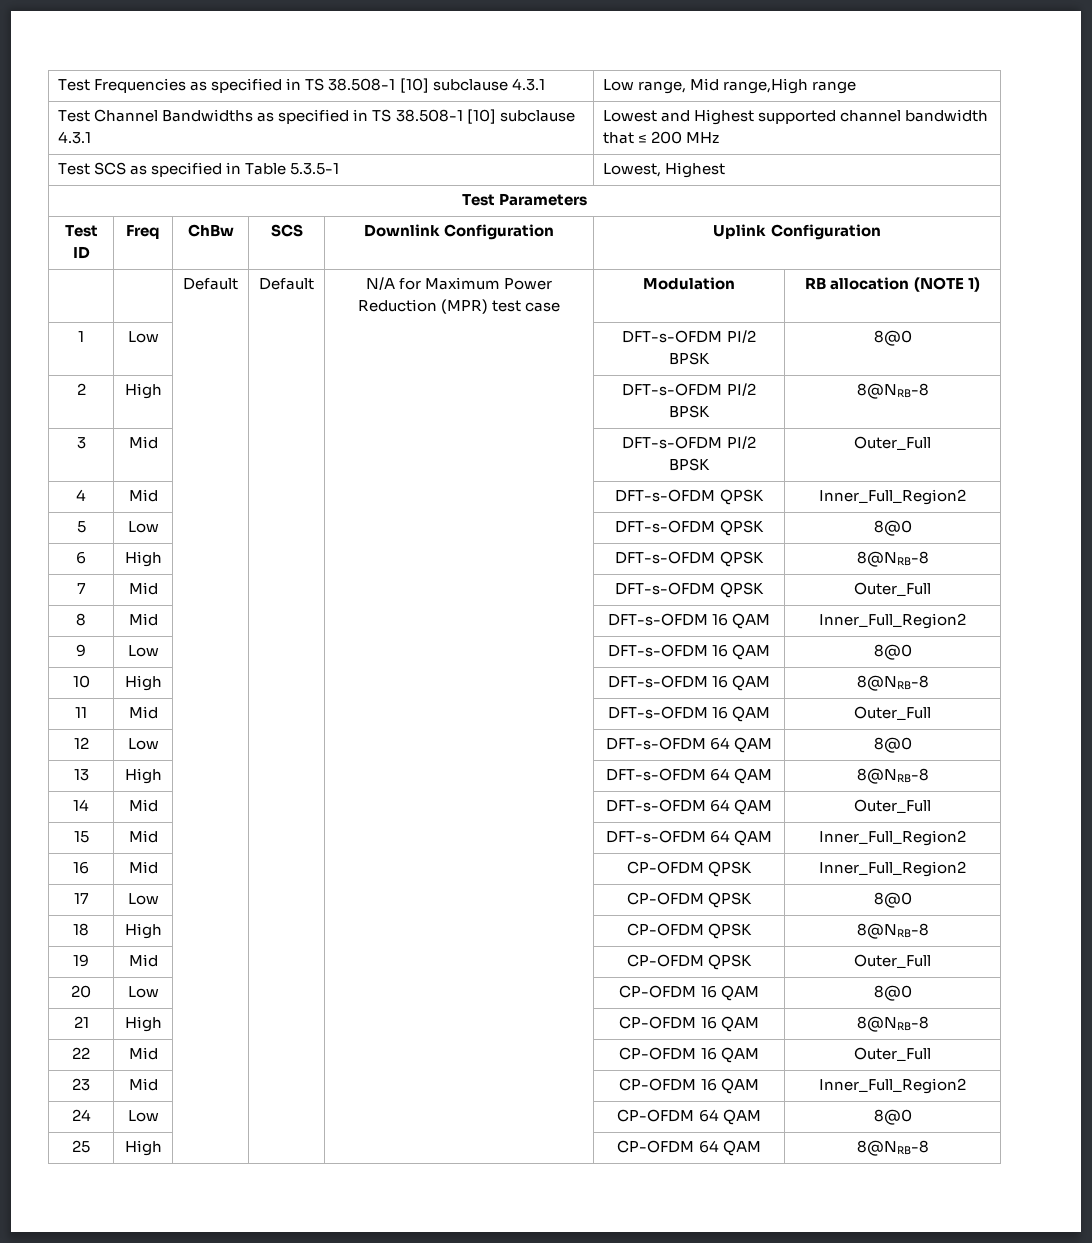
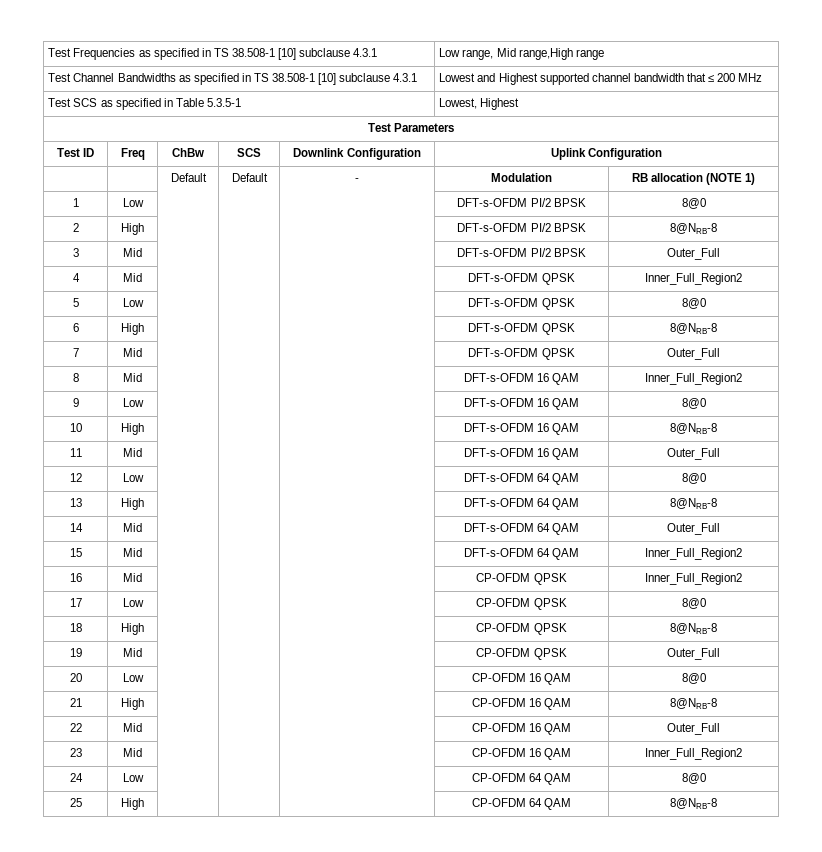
- | | Default | Default | N/A for Maximum Power Reduction (MPR) test case | Modulation | RB allocation (NOTE 1)
+ | | Default | Default | - | Modulation | RB allocation (NOTE 1)

